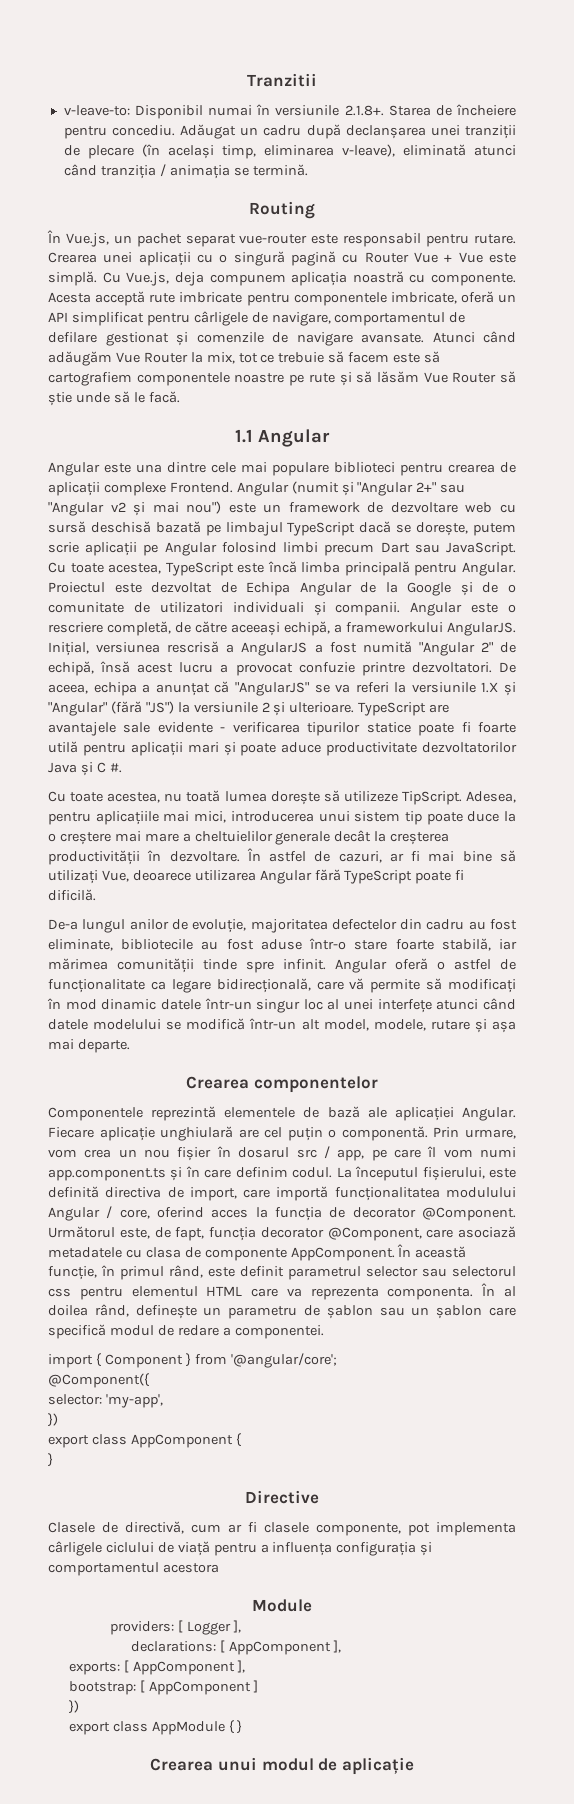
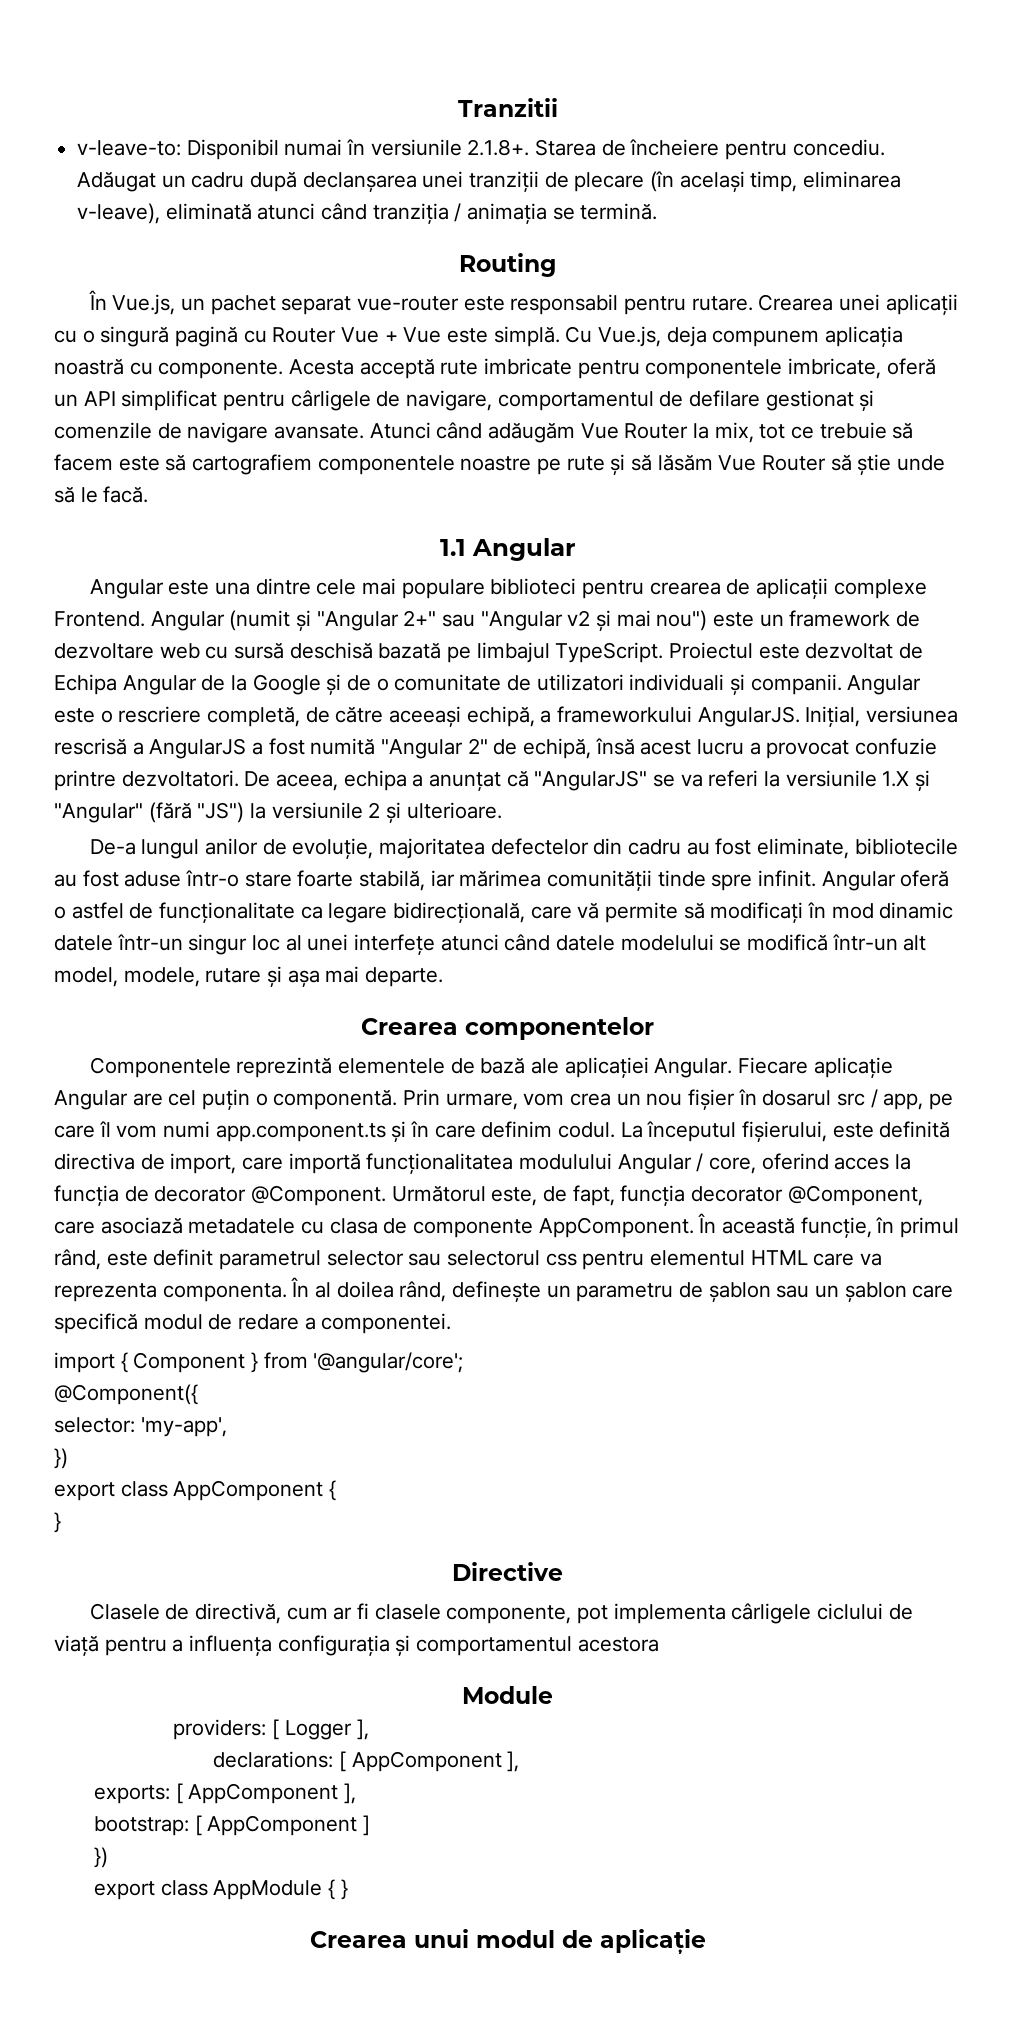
- Angular (numit și "Angular 2+" sau "Angular v2 și mai nou") este un framework de dezvoltare web cu sursă deschisă bazată pe limbajul TypeScript dacă se dorește, putem scrie aplicații pe Angular folosind limbi precum Dart sau JavaScript. Cu toate acestea, TypeScript este încă limba principală pentru Angular.
+ Angular (numit și "Angular 2+" sau "Angular v2 și mai nou") este un framework de dezvoltare web cu sursă deschisă bazată pe limbajul TypeScript.
- TypeScript are avantajele sale evidente - verificarea tipurilor statice poate fi foarte utilă pentru aplicații mari și poate aduce productivitate dezvoltatorilor Java și C #.
- Cu toate acestea, nu toată lumea dorește să utilizeze TipScript. Adesea, pentru aplicațiile mai mici, introducerea unui sistem tip poate duce la o creștere mai mare a cheltuielilor generale decât la creșterea productivității în dezvoltare. În astfel de cazuri, ar fi mai bine să utilizați Vue, deoarece utilizarea Angular fără TypeScript poate fi dificilă.
- Fiecare aplicație unghiulară are cel puțin o componentă.
+ Fiecare aplicație Angular are cel puțin o componentă.

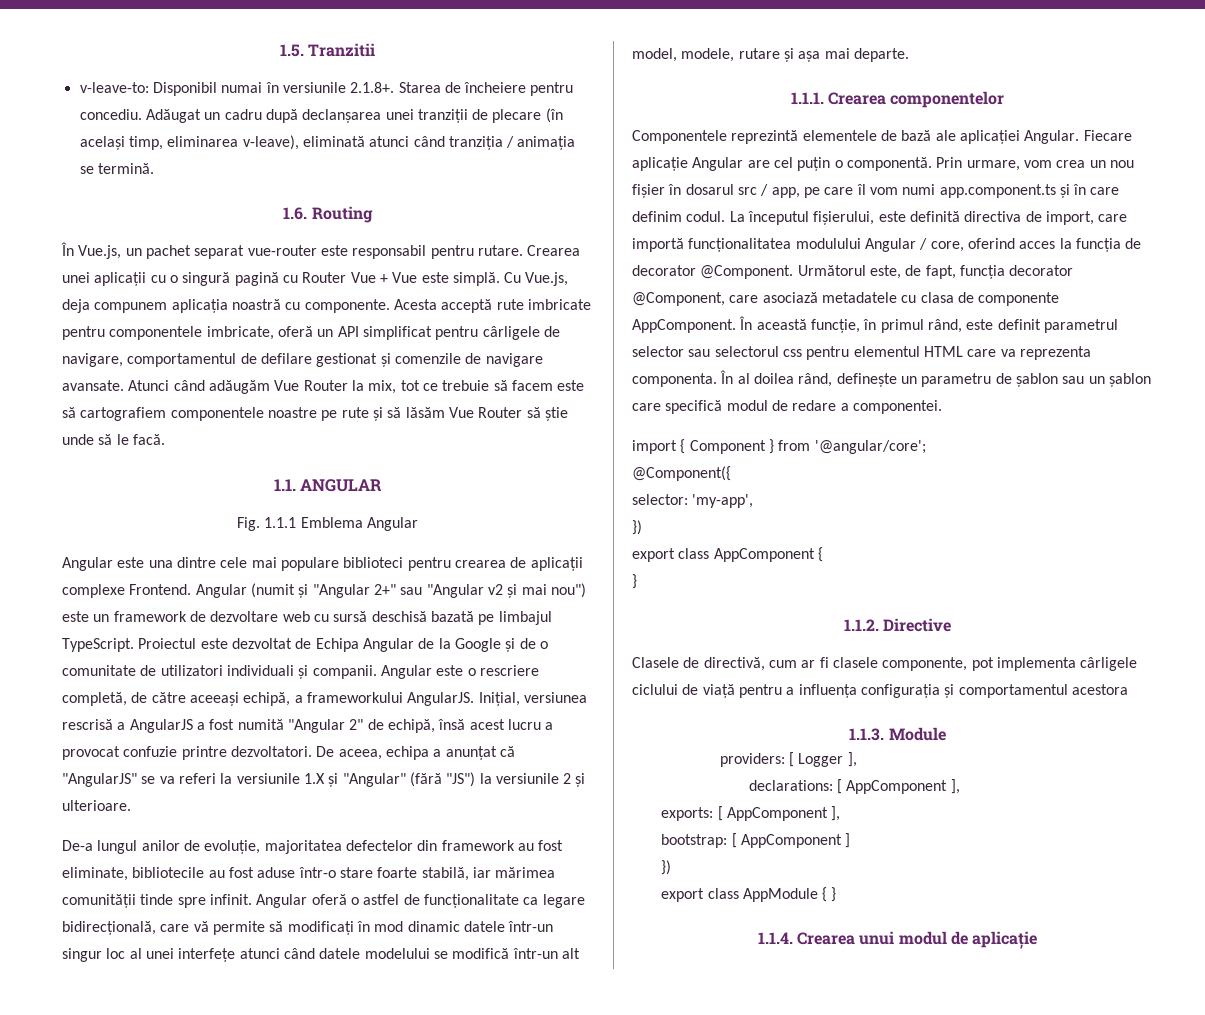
- Tranzitii
+ 1.5. Tranzitii
- Routing
+ 1.6. Routing
- 1.1 Angular
+ 1.1. ANGULAR
+ Fig. 1.1.1 Emblema Angular
- De-a lungul anilor de evoluție, majoritatea defectelor din cadru au fost eliminate, bibliotecile au fost aduse într-o stare foarte stabilă, iar mărimea comunității tinde spre infinit.
+ De-a lungul anilor de evoluție, majoritatea defectelor din framework au fost eliminate, bibliotecile au fost aduse într-o stare foarte stabilă, iar mărimea comunității tinde spre infinit.
- Crearea componentelor
+ 1.1.1. Crearea componentelor
- Directive
+ 1.1.2. Directive
- Module
+ 1.1.3. Module
- Crearea unui modul de aplicație
+ 1.1.4. Crearea unui modul de aplicație

